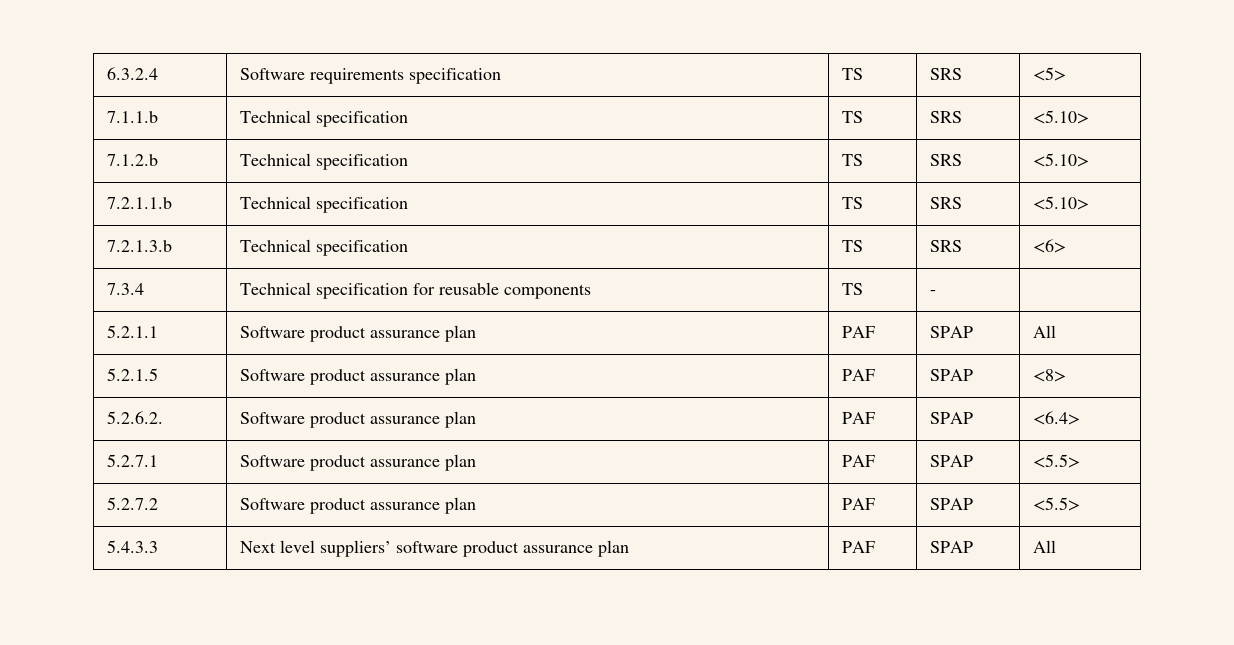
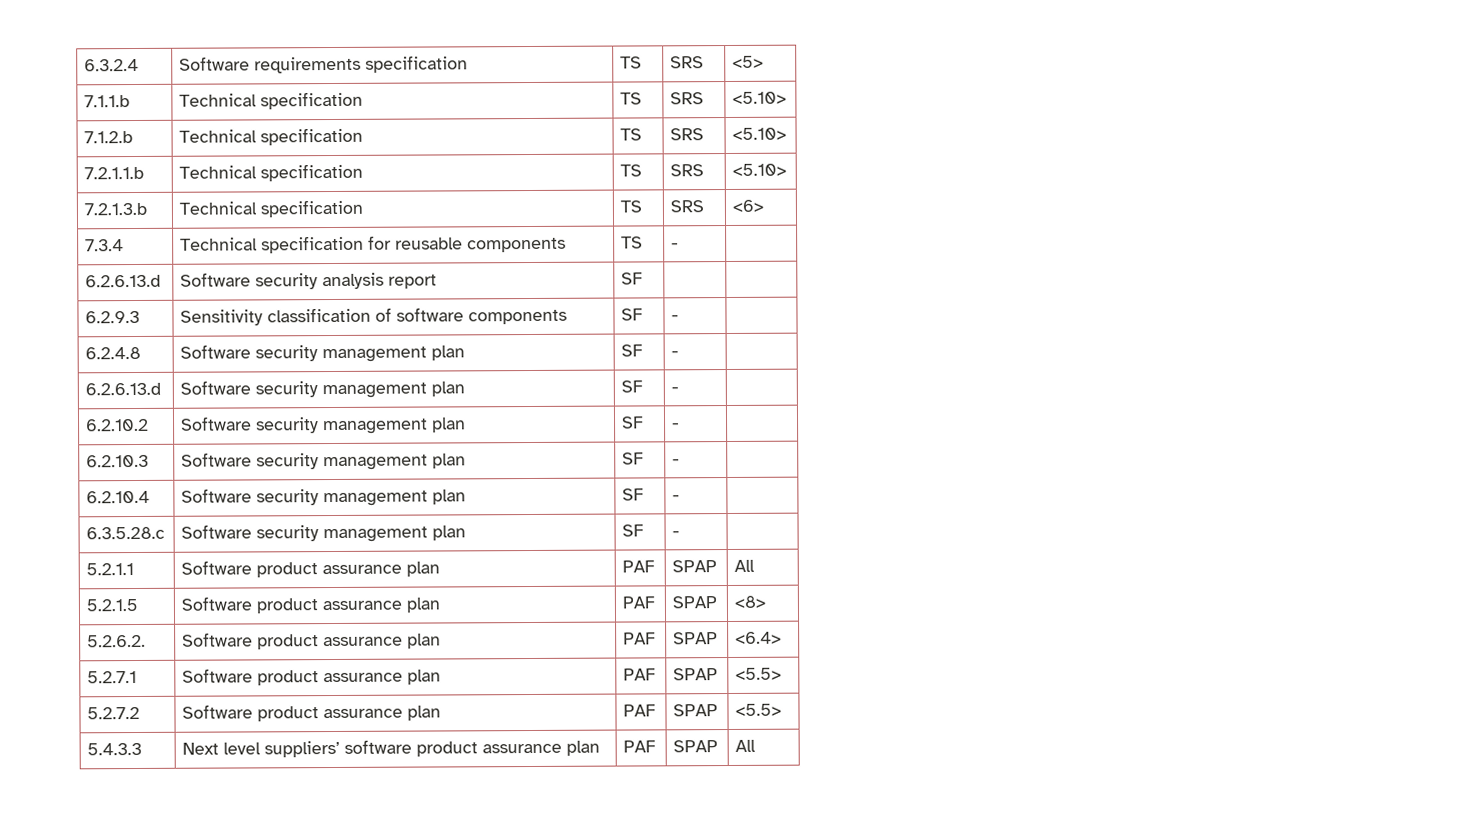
+ 6.2.6.13.d | Software security analysis report | SF | |
+ 6.2.9.3 | Sensitivity classification of software components | SF | - |
+ 6.2.4.8 | Software security management plan | SF | - |
+ 6.2.6.13.d | Software security management plan | SF | - |
+ 6.2.10.2 | Software security management plan | SF | - |
+ 6.2.10.3 | Software security management plan | SF | - |
+ 6.2.10.4 | Software security management plan | SF | - |
+ 6.3.5.28.c | Software security management plan | SF | - |

